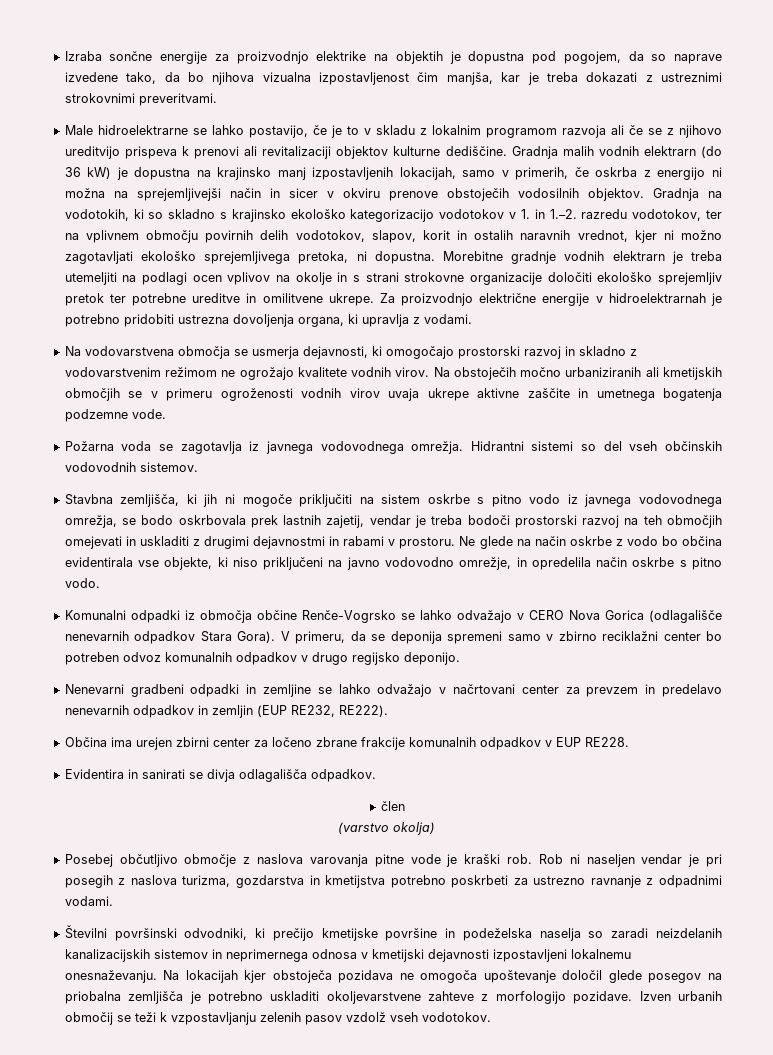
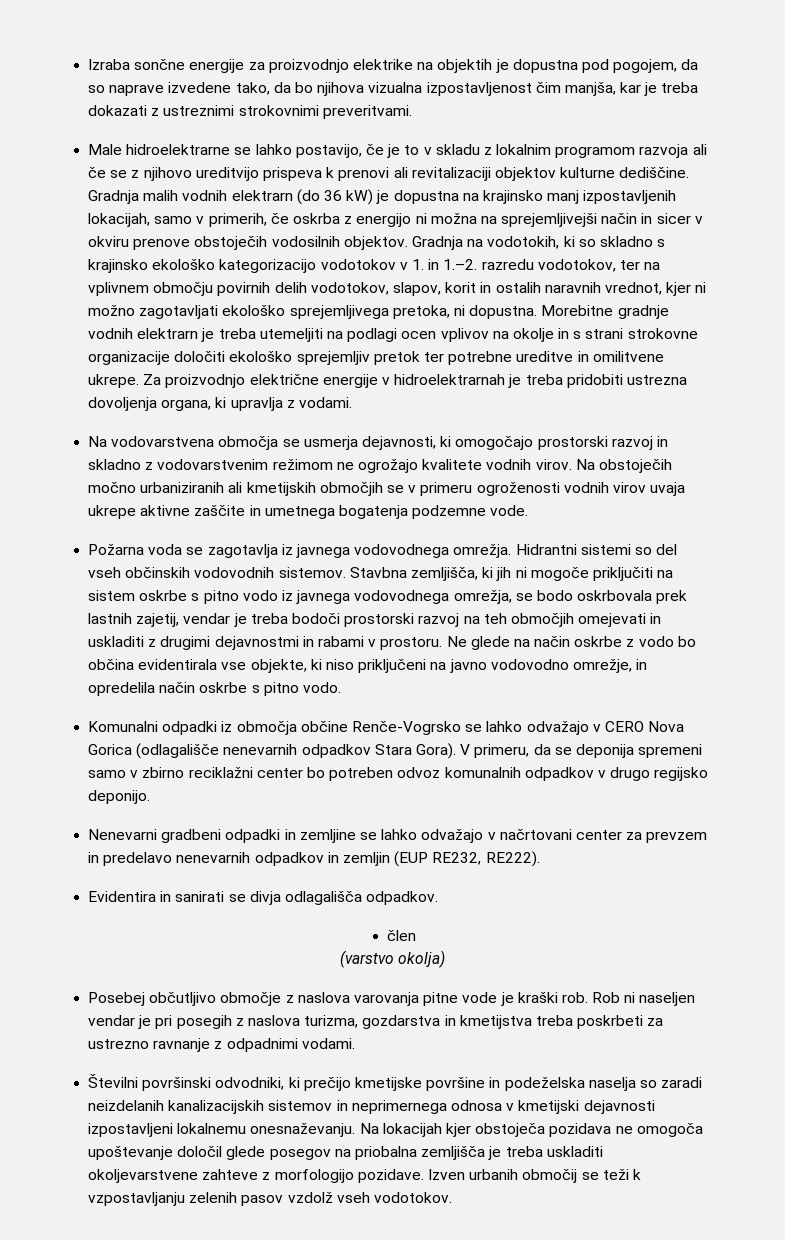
- Za proizvodnjo električne energije v hidroelektrarnah je potrebno pridobiti ustrezna dovoljenja organa, ki upravlja z vodami.
+ Za proizvodnjo električne energije v hidroelektrarnah je treba pridobiti ustrezna dovoljenja organa, ki upravlja z vodami.
- Hidrantni sistemi so del vseh občinskih vodovodnih sistemov.
- Stavbna zemljišča, ki jih ni mogoče priključiti na sistem oskrbe s pitno vodo iz javnega vodovodnega omrežja, se bodo oskrbovala prek lastnih zajetij, vendar je treba bodoči prostorski razvoj na teh območjih omejevati in uskladiti z drugimi dejavnostmi in rabami v prostoru.
+ Hidrantni sistemi so del vseh občinskih vodovodnih sistemov. Stavbna zemljišča, ki jih ni mogoče priključiti na sistem oskrbe s pitno vodo iz javnega vodovodnega omrežja, se bodo oskrbovala prek lastnih zajetij, vendar je treba bodoči prostorski razvoj na teh območjih omejevati in uskladiti z drugimi dejavnostmi in rabami v prostoru.
- Občina ima urejen zbirni center za ločeno zbrane frakcije komunalnih odpadkov v EUP RE228.
- Rob ni naseljen vendar je pri posegih z naslova turizma, gozdarstva in kmetijstva potrebno poskrbeti za ustrezno ravnanje z odpadnimi vodami.
+ Rob ni naseljen vendar je pri posegih z naslova turizma, gozdarstva in kmetijstva treba poskrbeti za ustrezno ravnanje z odpadnimi vodami.
- Na lokacijah kjer obstoječa pozidava ne omogoča upoštevanje določil glede posegov na priobalna zemljišča je potrebno uskladiti okoljevarstvene zahteve z morfologijo pozidave.
+ Na lokacijah kjer obstoječa pozidava ne omogoča upoštevanje določil glede posegov na priobalna zemljišča je treba uskladiti okoljevarstvene zahteve z morfologijo pozidave.

